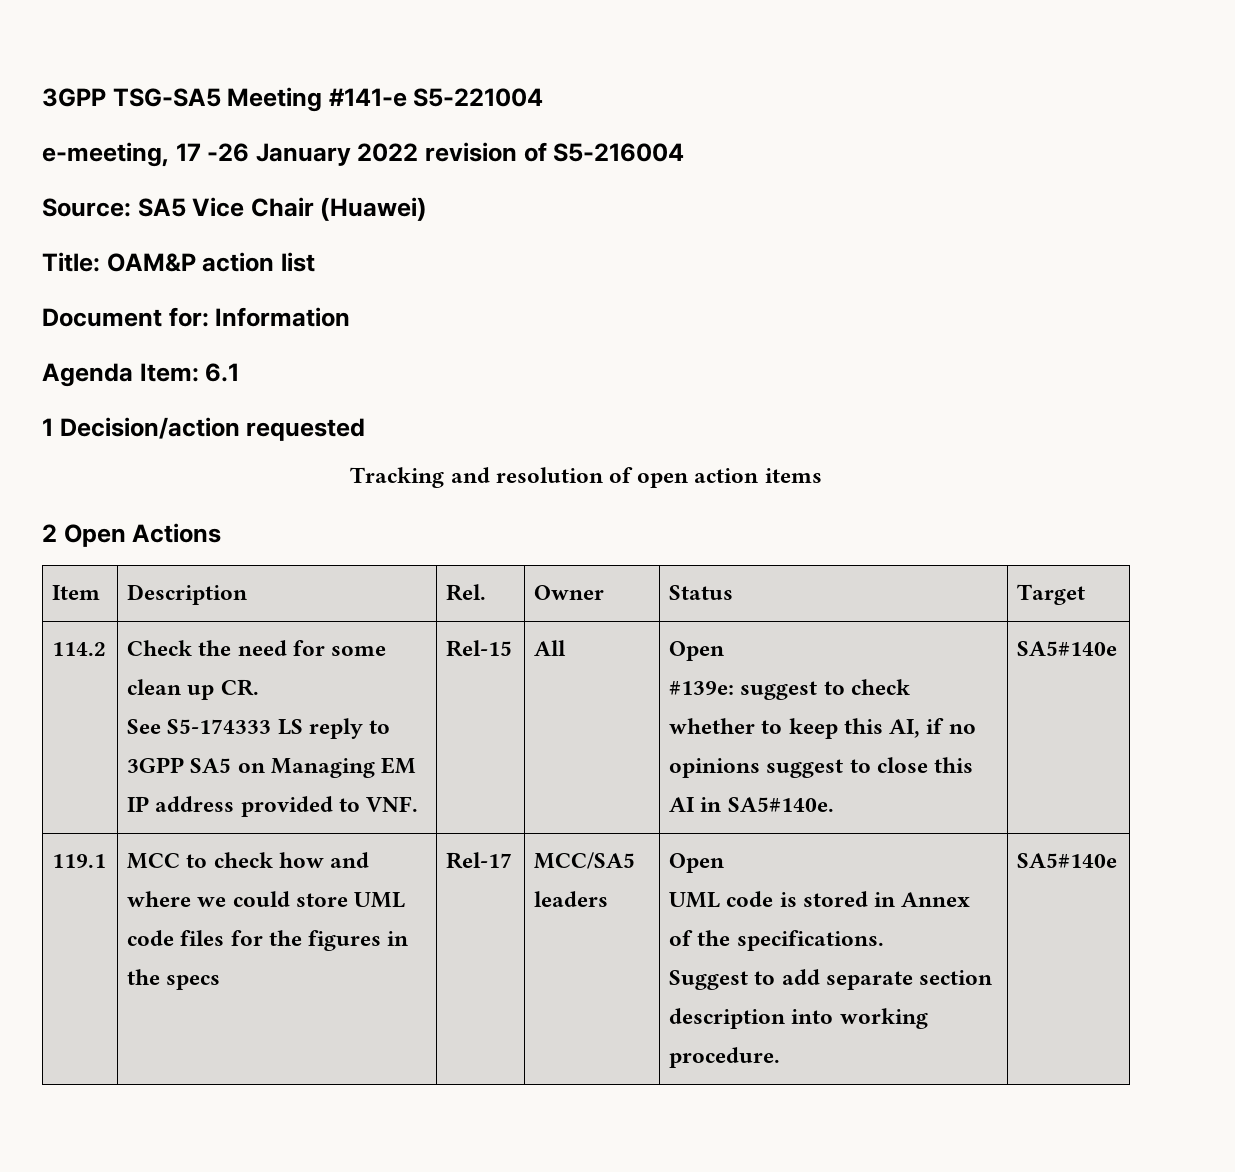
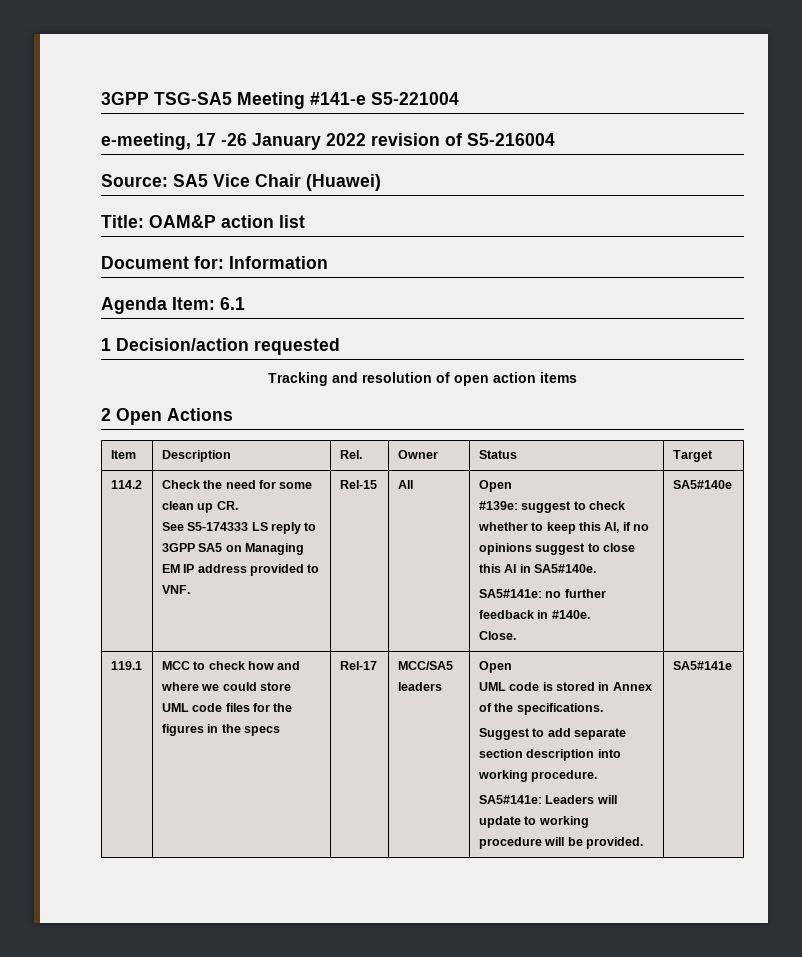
+ SA5#141e: no further feedback in #140e.
+ Close.
- Suggest to add separate section description into working procedure. | SA5#140e
+ Suggest to add separate section description into working procedure.
+ SA5#141e: Leaders will update to working procedure will be provided. | SA5#141e

